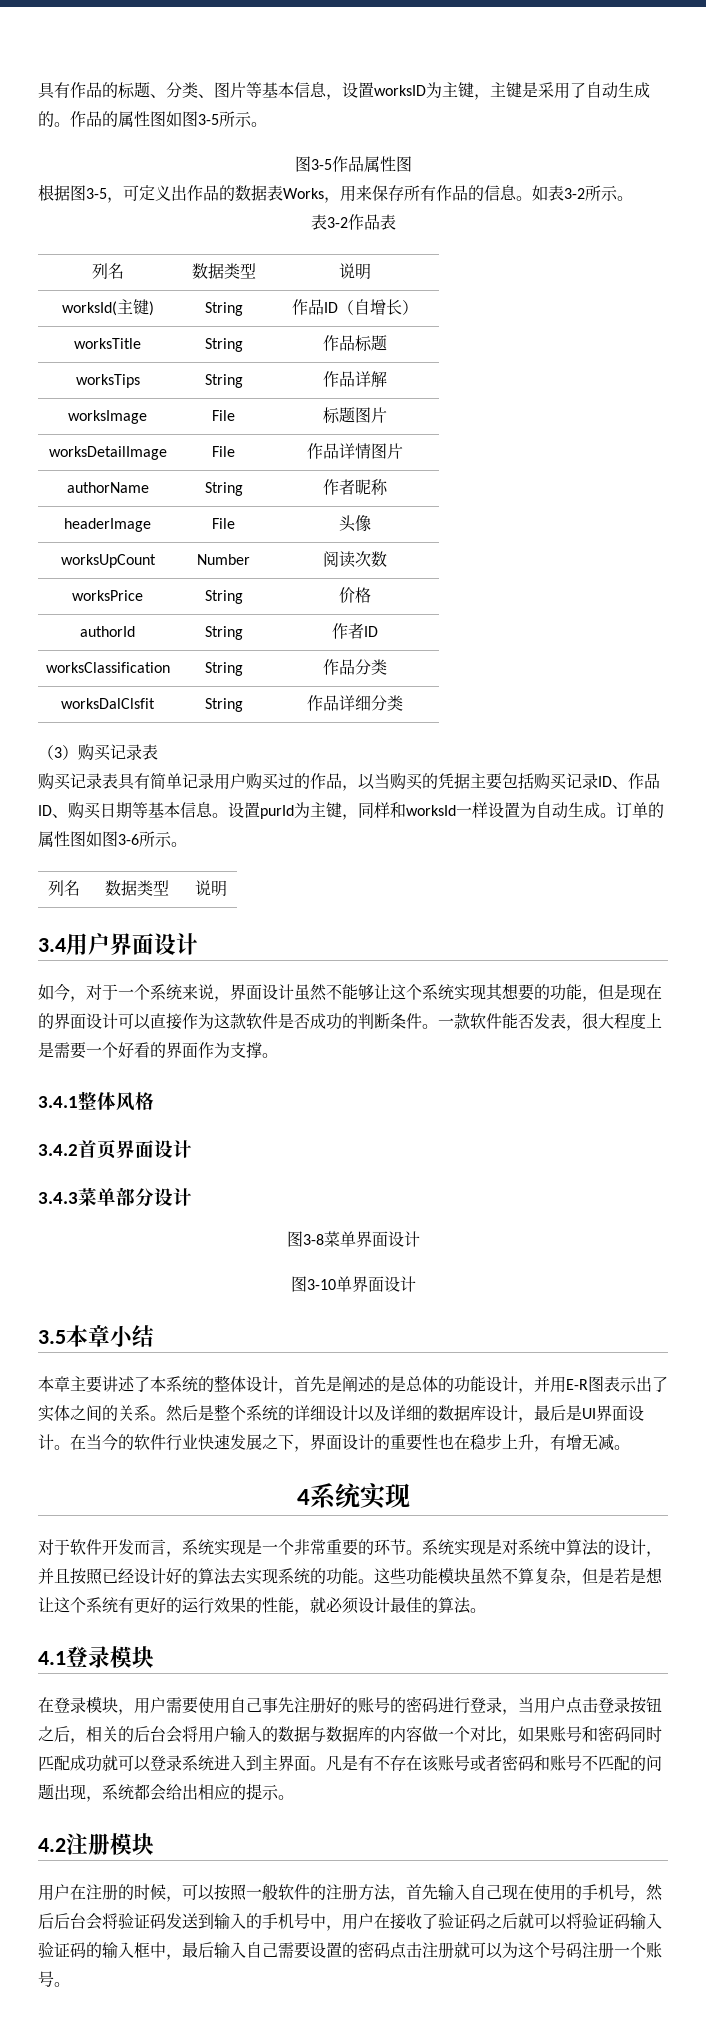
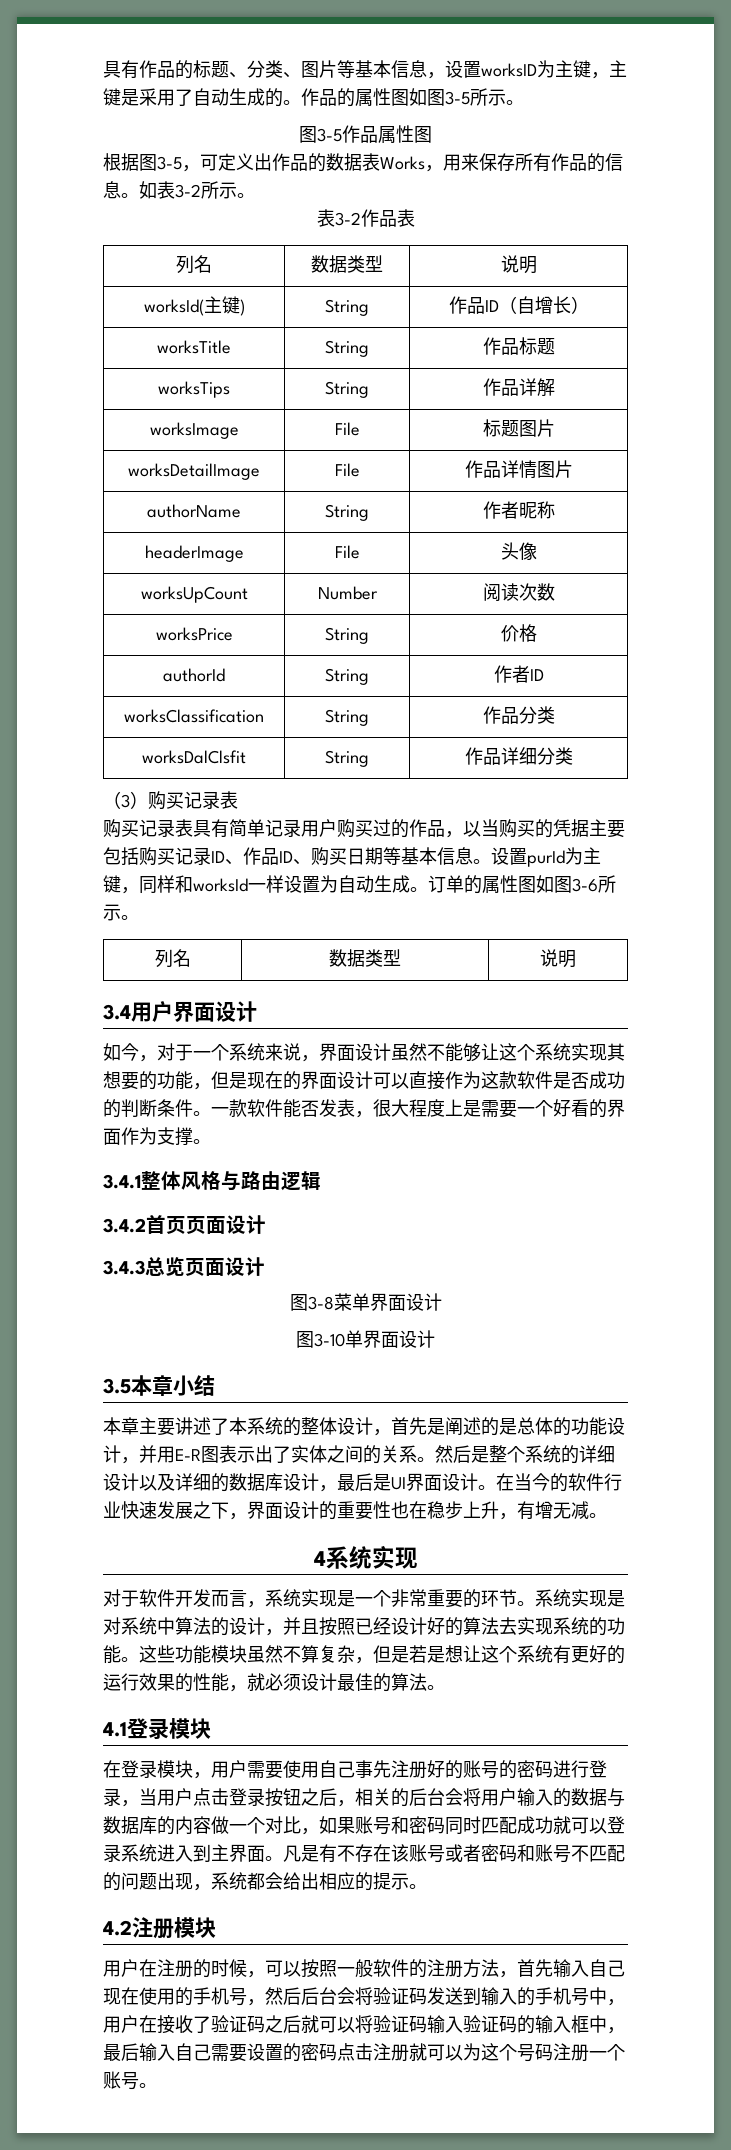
- 3.4.1整体风格
+ 3.4.1整体风格与路由逻辑
- 3.4.2首页界面设计
+ 3.4.2首页页面设计
- 3.4.3菜单部分设计
+ 3.4.3总览页面设计

